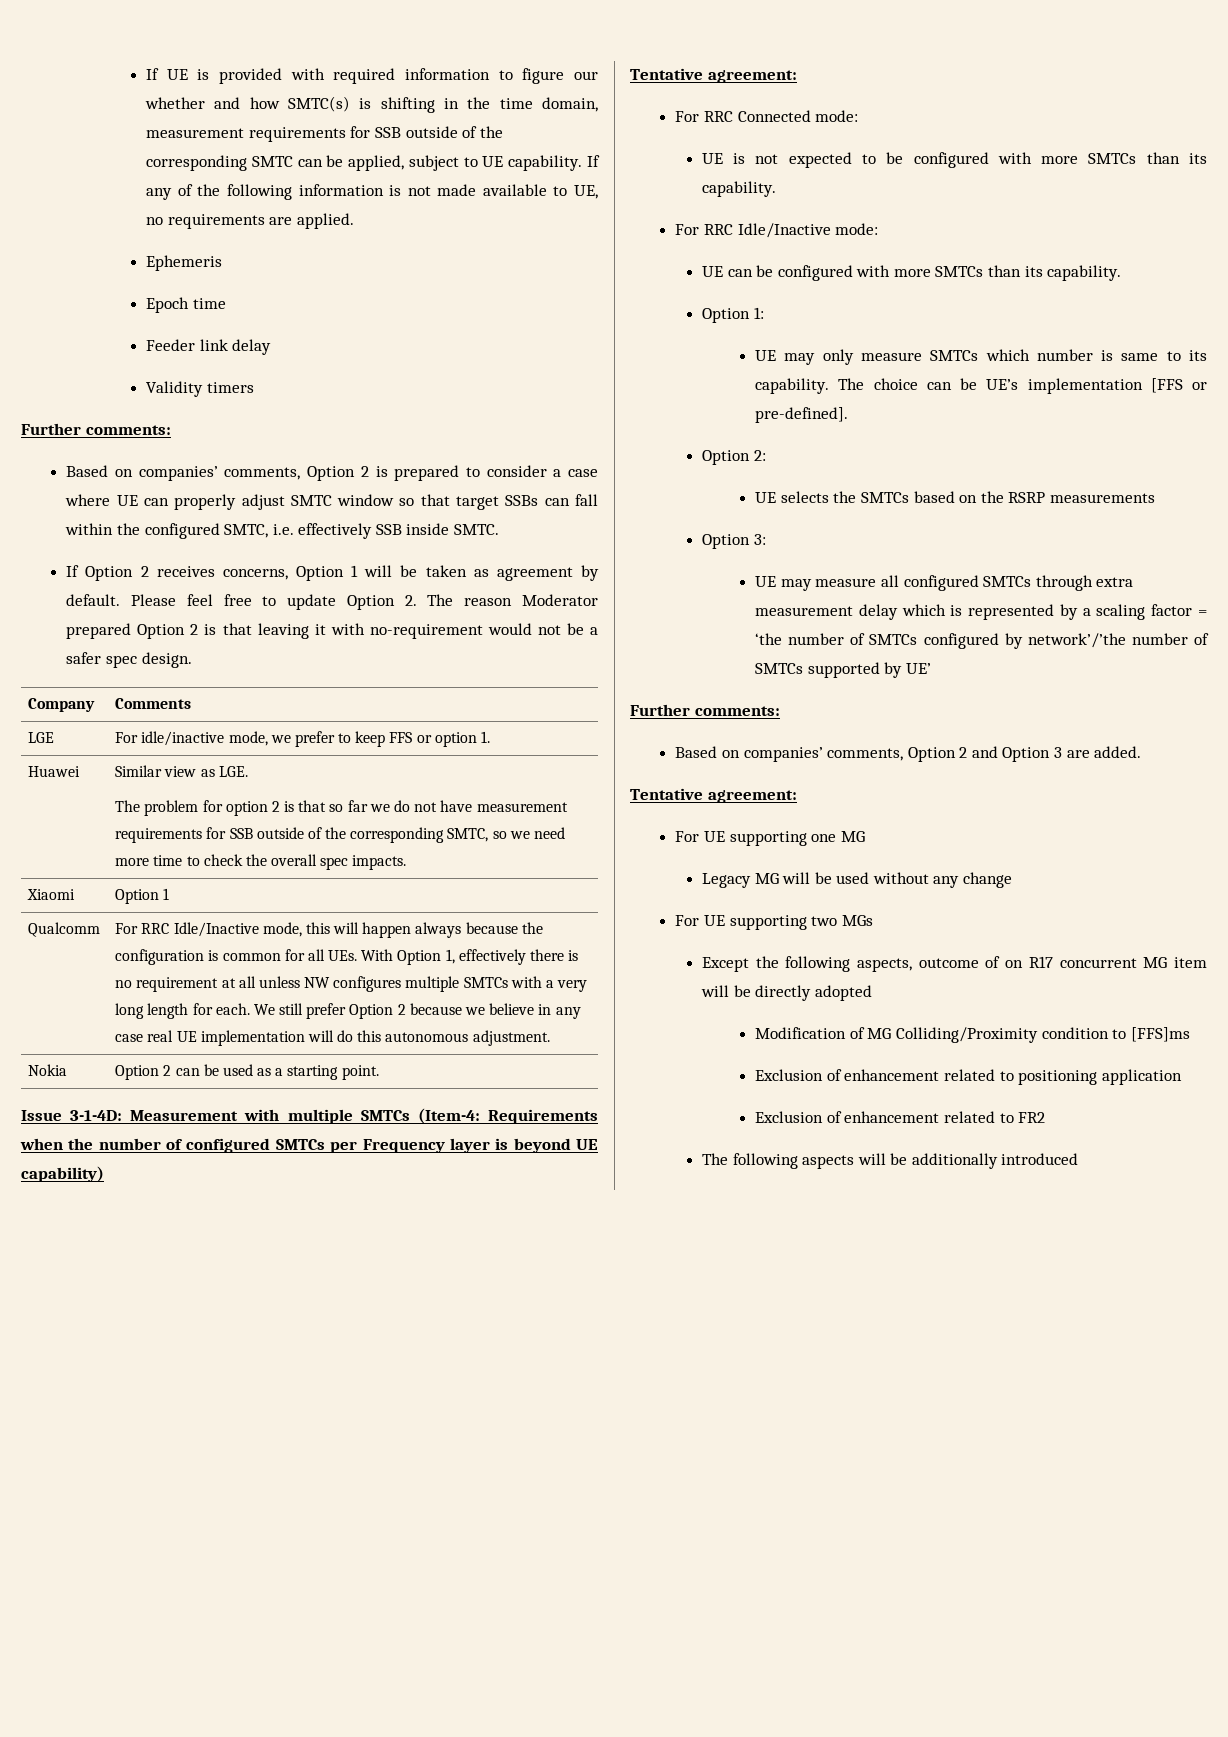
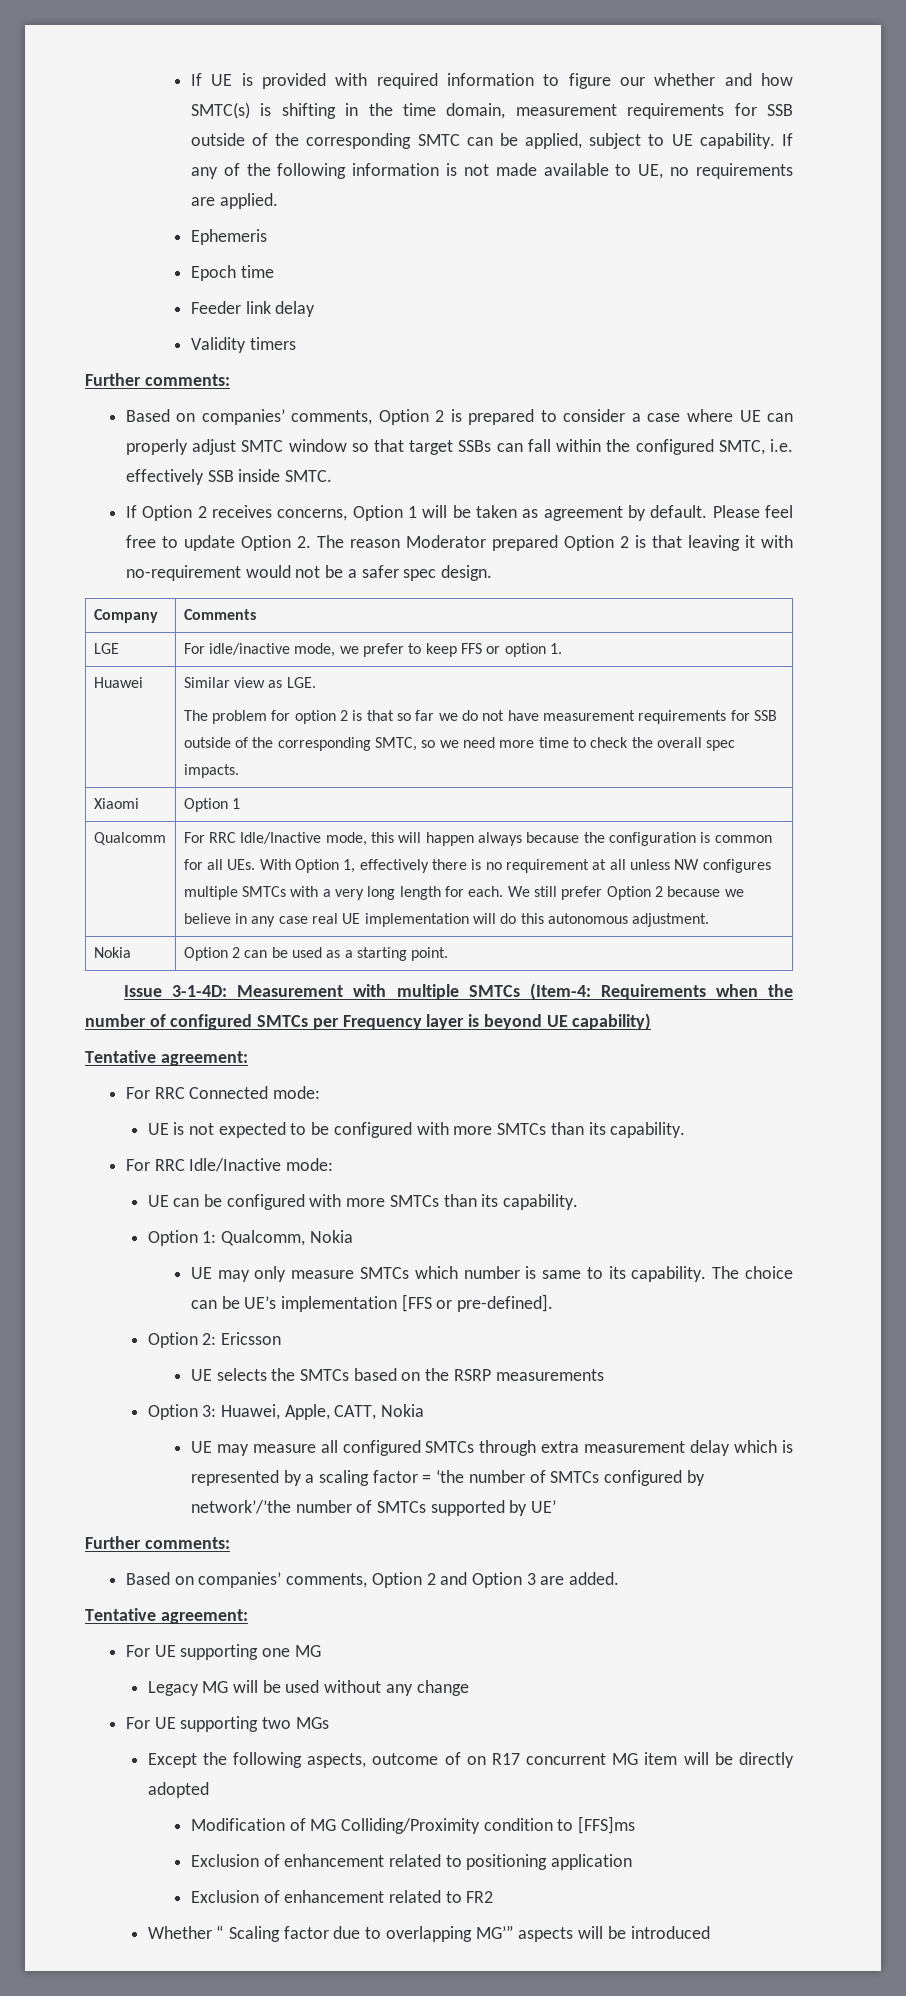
- Option 1:
+ Option 1: Qualcomm, Nokia
- Option 2:
+ Option 2: Ericsson
- Option 3:
+ Option 3: Huawei, Apple, CATT, Nokia
- The following aspects will be additionally introduced
+ Whether “ Scaling factor due to overlapping MG’” aspects will be introduced

